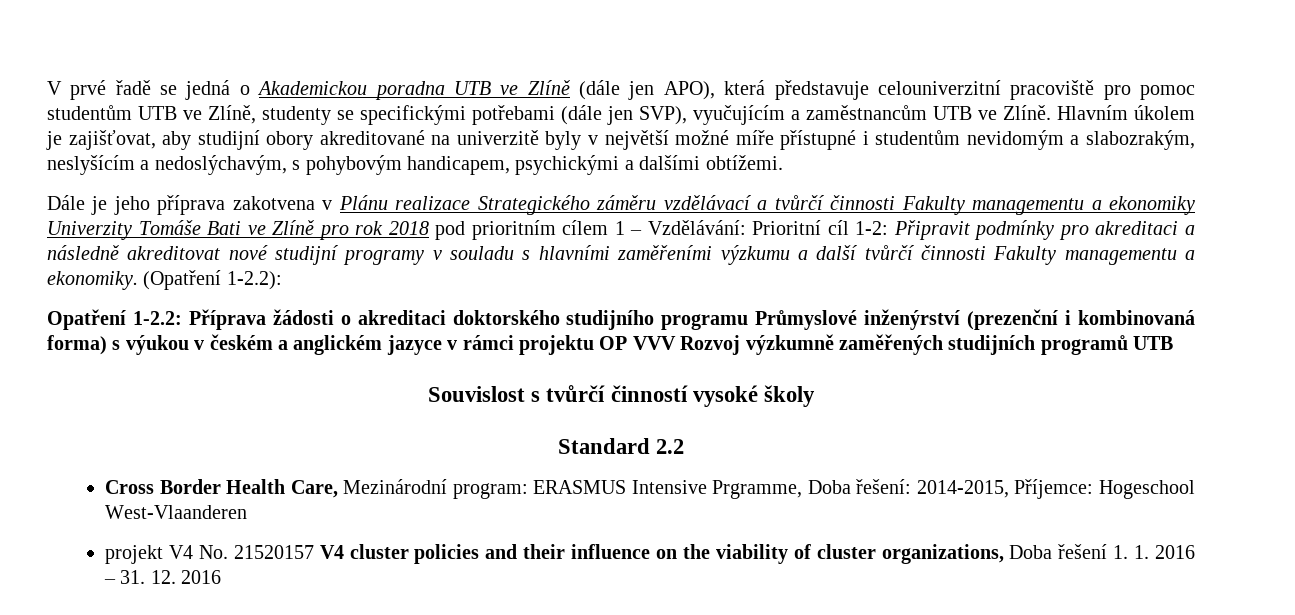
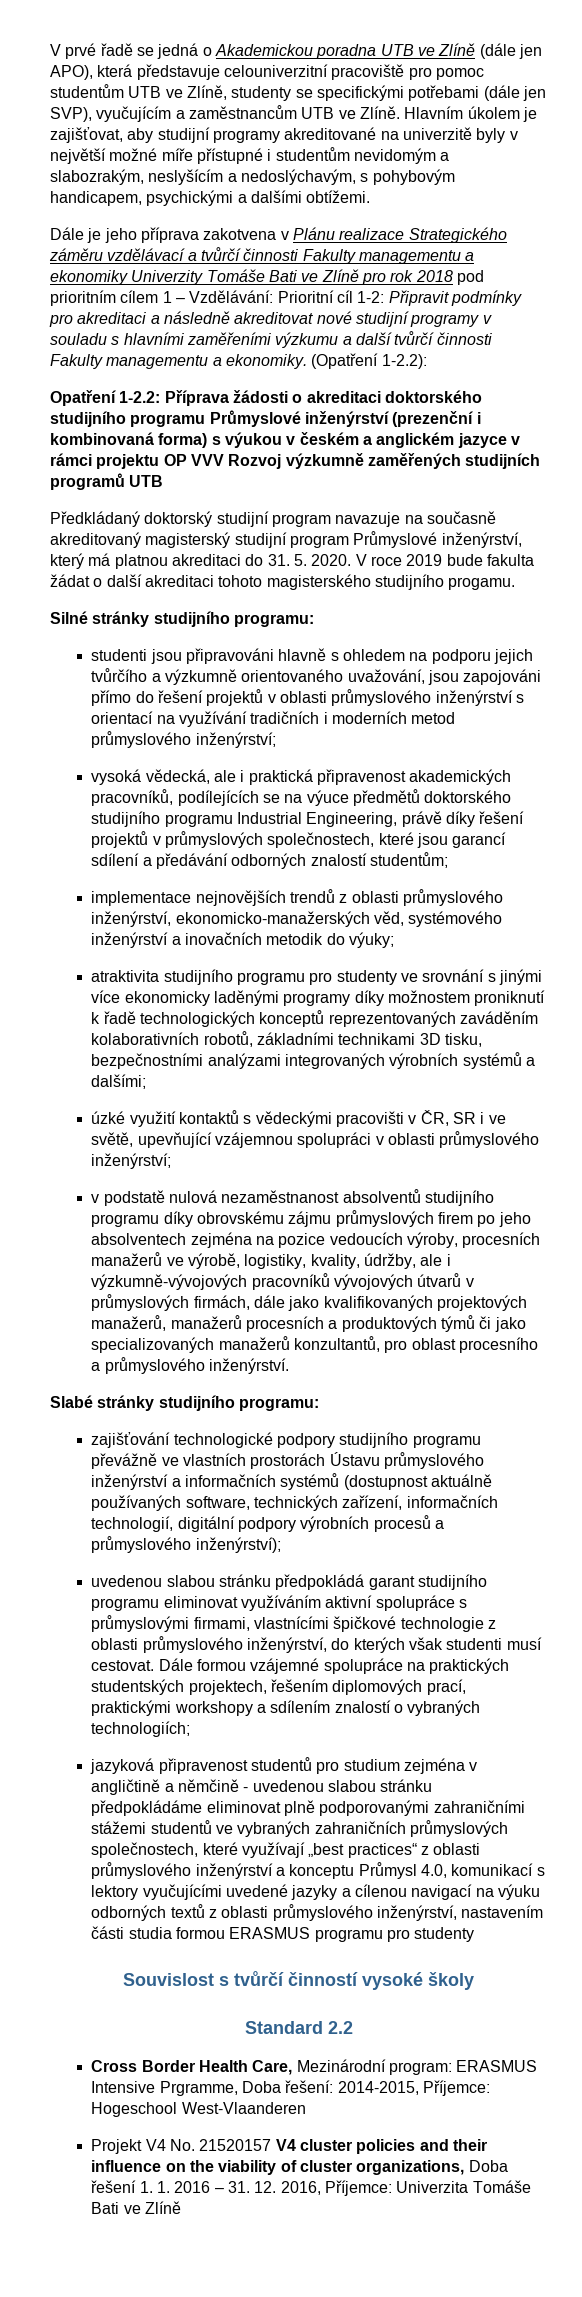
- Hlavním úkolem je zajišťovat, aby studijní obory akreditované na univerzitě byly v největší možné míře přístupné i studentům nevidomým a slabozrakým, neslyšícím a nedoslýchavým, s pohybovým handicapem, psychickými a dalšími obtížemi.
+ Hlavním úkolem je zajišťovat, aby studijní programy akreditované na univerzitě byly v největší možné míře přístupné i studentům nevidomým a slabozrakým, neslyšícím a nedoslýchavým, s pohybovým handicapem, psychickými a dalšími obtížemi.
+ Předkládaný doktorský studijní program navazuje na současně akreditovaný magisterský studijní program Průmyslové inženýrství, který má platnou akreditaci do 31. 5. 2020. V roce 2019 bude fakulta žádat o další akreditaci tohoto magisterského studijního progamu.
+ Silné stránky studijního programu:
+ studenti jsou připravováni hlavně s ohledem na podporu jejich tvůrčího a výzkumně orientovaného uvažování, jsou zapojováni přímo do řešení projektů v oblasti průmyslového inženýrství s orientací na využívání tradičních i moderních metod průmyslového inženýrství;
+ vysoká vědecká, ale i praktická připravenost akademických pracovníků, podílejících se na výuce předmětů doktorského studijního programu Industrial Engineering, právě díky řešení projektů v průmyslových společnostech, které jsou garancí sdílení a předávání odborných znalostí studentům;
+ implementace nejnovějších trendů z oblasti průmyslového inženýrství, ekonomicko-manažerských věd, systémového inženýrství a inovačních metodik do výuky;
+ atraktivita studijního programu pro studenty ve srovnání s jinými více ekonomicky laděnými programy díky možnostem proniknutí k řadě technologických konceptů reprezentovaných zaváděním kolaborativních robotů, základními technikami 3D tisku, bezpečnostními analýzami integrovaných výrobních systémů a dalšími;
+ úzké využití kontaktů s vědeckými pracovišti v ČR, SR i ve světě, upevňující vzájemnou spolupráci v oblasti průmyslového inženýrství;
+ v podstatě nulová nezaměstnanost absolventů studijního programu díky obrovskému zájmu průmyslových firem po jeho absolventech zejména na pozice vedoucích výroby, procesních manažerů ve výrobě, logistiky, kvality, údržby, ale i výzkumně-vývojových pracovníků vývojových útvarů v průmyslových firmách, dále jako kvalifikovaných projektových manažerů, manažerů procesních a produktových týmů či jako specializovaných manažerů konzultantů, pro oblast procesního a průmyslového inženýrství.
+ Slabé stránky studijního programu:
+ zajišťování technologické podpory studijního programu převážně ve vlastních prostorách Ústavu průmyslového inženýrství a informačních systémů (dostupnost aktuálně používaných software, technických zařízení, informačních technologií, digitální podpory výrobních procesů a průmyslového inženýrství);
+ uvedenou slabou stránku předpokládá garant studijního programu eliminovat využíváním aktivní spolupráce s průmyslovými firmami, vlastnícími špičkové technologie z oblasti průmyslového inženýrství, do kterých však studenti musí cestovat. Dále formou vzájemné spolupráce na praktických studentských projektech, řešením diplomových prací, praktickými workshopy a sdílením znalostí o vybraných technologiích;
+ jazyková připravenost studentů pro studium zejména v angličtině a němčině - uvedenou slabou stránku předpokládáme eliminovat plně podporovanými zahraničními stážemi studentů ve vybraných zahraničních průmyslových společnostech, které využívají „best practices“ z oblasti průmyslového inženýrství a konceptu Průmysl 4.0, komunikací s lektory vyučujícími uvedené jazyky a cílenou navigací na výuku odborných textů z oblasti průmyslového inženýrství, nastavením části studia formou ERASMUS programu pro studenty
- projekt V4 No. 21520157 V4 cluster policies and their influence on the viability of cluster organizations, Doba řešení 1. 1. 2016 – 31. 12. 2016
+ Projekt V4 No. 21520157 V4 cluster policies and their influence on the viability of cluster organizations, Doba řešení 1. 1. 2016 – 31. 12. 2016, Příjemce: Univerzita Tomáše Bati ve Zlíně

